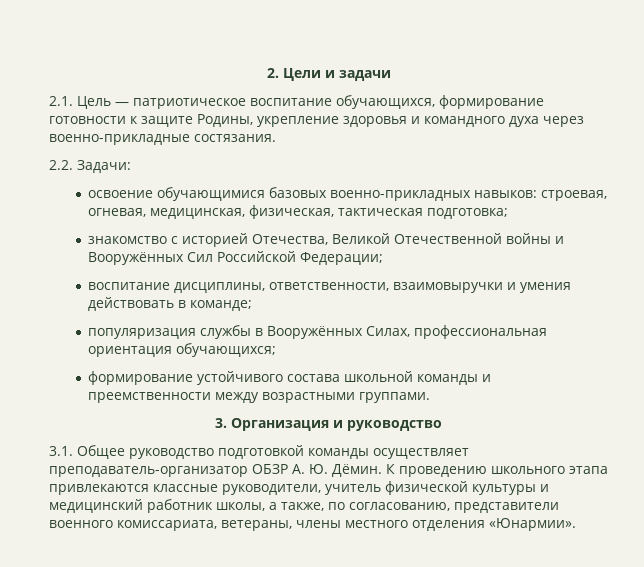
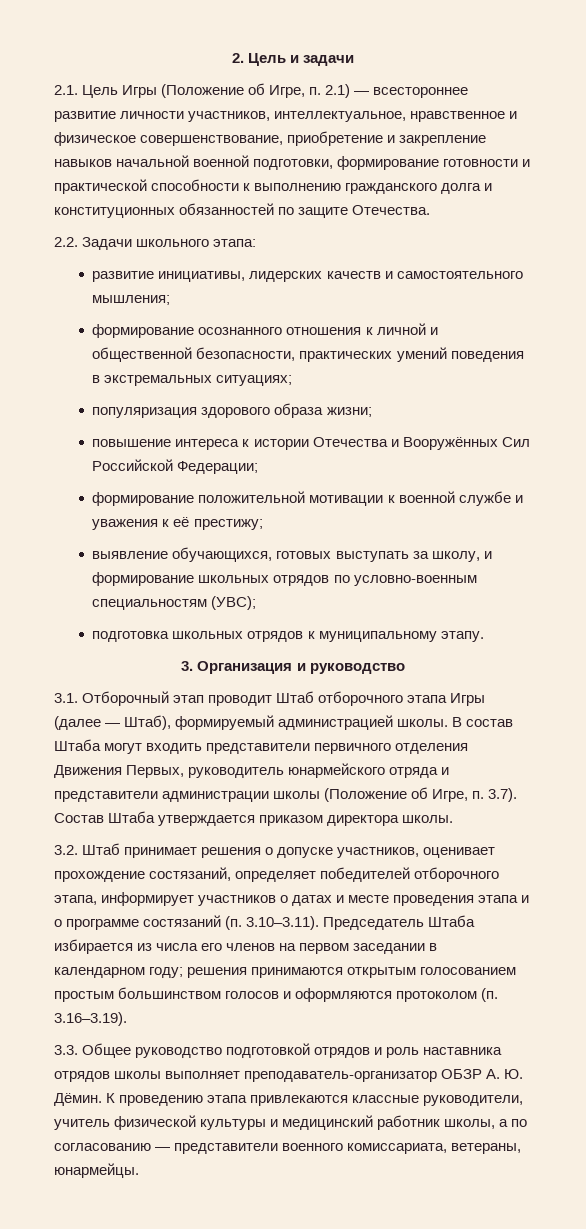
- 2. Цели и задачи
+ 2. Цель и задачи
- 2.1. Цель — патриотическое воспитание обучающихся, формирование готовности к защите Родины, укрепление здоровья и командного духа через военно-прикладные состязания.
- 2.2. Задачи:
- освоение обучающимися базовых военно-прикладных навыков: строевая, огневая, медицинская, физическая, тактическая подготовка;
- знакомство с историей Отечества, Великой Отечественной войны и Вооружённых Сил Российской Федерации;
+ 2.1. Цель Игры (Положение об Игре, п. 2.1) — всестороннее развитие личности участников, интеллектуальное, нравственное и физическое совершенствование, приобретение и закрепление навыков начальной военной подготовки, формирование готовности и практической способности к выполнению гражданского долга и конституционных обязанностей по защите Отечества.
+ 2.2. Задачи школьного этапа:
+ развитие инициативы, лидерских качеств и самостоятельного мышления;
+ формирование осознанного отношения к личной и общественной безопасности, практических умений поведения в экстремальных ситуациях;
+ популяризация здорового образа жизни;
+ повышение интереса к истории Отечества и Вооружённых Сил Российской Федерации;
- воспитание дисциплины, ответственности, взаимовыручки и умения действовать в команде;
- популяризация службы в Вооружённых Силах, профессиональная ориентация обучающихся;
- формирование устойчивого состава школьной команды и преемственности между возрастными группами.
+ формирование положительной мотивации к военной службе и уважения к её престижу;
+ выявление обучающихся, готовых выступать за школу, и формирование школьных отрядов по условно-военным специальностям (УВС);
+ подготовка школьных отрядов к муниципальному этапу.
- 3.1. Общее руководство подготовкой команды осуществляет преподаватель-организатор ОБЗР А. Ю. Дёмин.
+ 3.1. Отборочный этап проводит Штаб отборочного этапа Игры (далее — Штаб), формируемый администрацией школы. В состав Штаба могут входить представители первичного отделения Движения Первых, руководитель юнармейского отряда и представители администрации школы (Положение об Игре, п. 3.7). Состав Штаба утверждается приказом директора школы.
+ 3.2. Штаб принимает решения о допуске участников, оценивает прохождение состязаний, определяет победителей отборочного этапа, информирует участников о датах и месте проведения этапа и о программе состязаний (п. 3.10–3.11). Председатель Штаба избирается из числа его членов на первом заседании в календарном году; решения принимаются открытым голосованием простым большинством голосов и оформляются протоколом (п. 3.16–3.19).
+ 3.3. Общее руководство подготовкой отрядов и роль наставника отрядов школы выполняет преподаватель-организатор ОБЗР А. Ю. Дёмин.
- К проведению школьного этапа привлекаются классные руководители, учитель физической культуры и медицинский работник школы, а также, по согласованию, представители военного комиссариата, ветераны, члены местного отделения «Юнармии».
+ К проведению этапа привлекаются классные руководители, учитель физической культуры и медицинский работник школы, а по согласованию — представители военного комиссариата, ветераны, юнармейцы.

